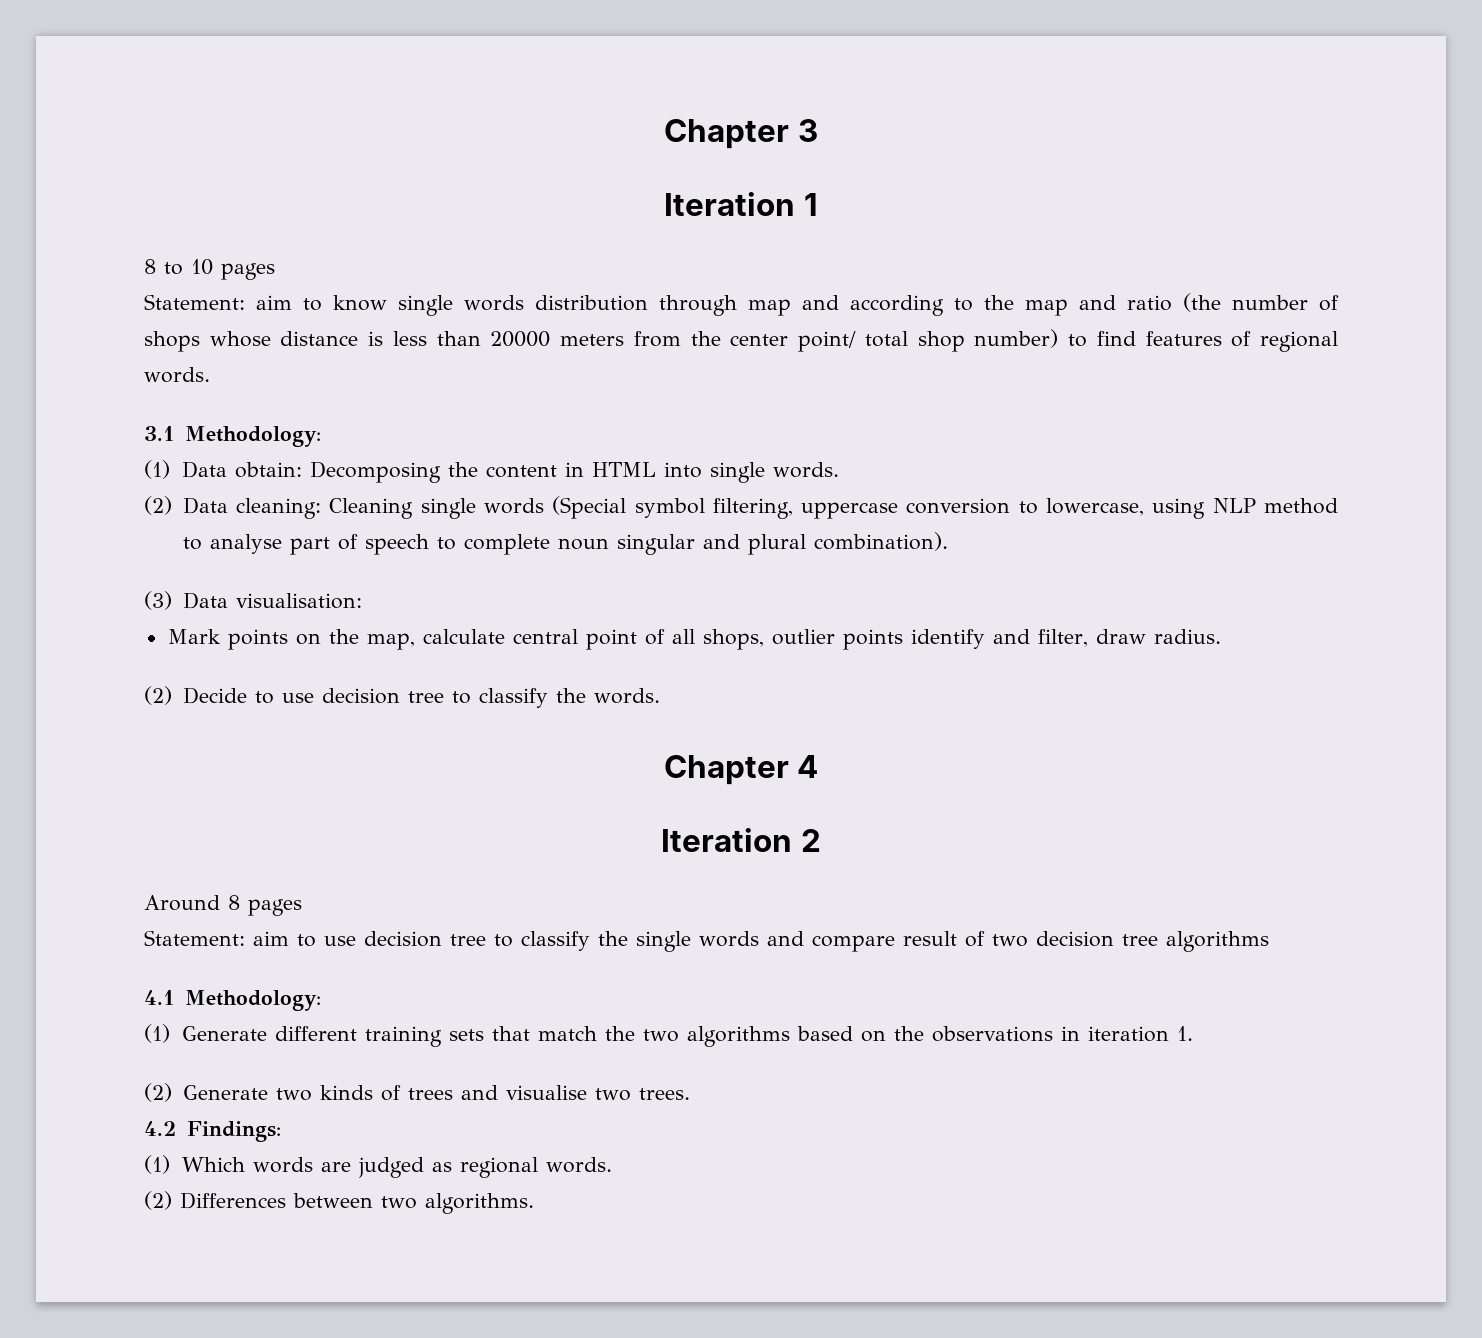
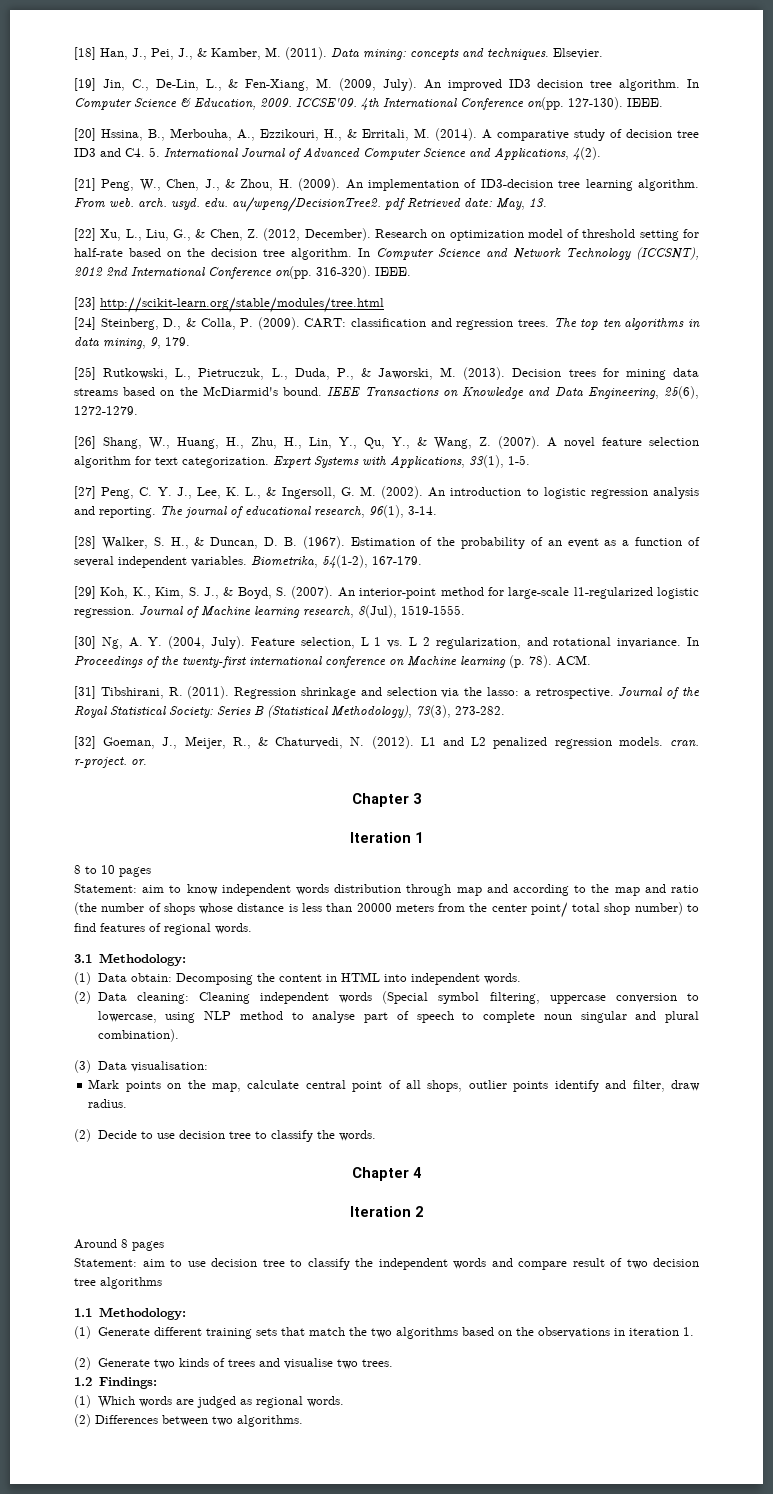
+ [18] Han, J., Pei, J., & Kamber, M. (2011). Data mining: concepts and techniques. Elsevier.
+ [19] Jin, C., De-Lin, L., & Fen-Xiang, M. (2009, July). An improved ID3 decision tree algorithm. In Computer Science & Education, 2009. ICCSE'09. 4th International Conference on(pp. 127-130). IEEE.
+ [20] Hssina, B., Merbouha, A., Ezzikouri, H., & Erritali, M. (2014). A comparative study of decision tree ID3 and C4. 5. International Journal of Advanced Computer Science and Applications, 4(2).
+ [21] Peng, W., Chen, J., & Zhou, H. (2009). An implementation of ID3-decision tree learning algorithm. From web. arch. usyd. edu. au/wpeng/DecisionTree2. pdf Retrieved date: May, 13.
+ [22] Xu, L., Liu, G., & Chen, Z. (2012, December). Research on optimization model of threshold setting for half-rate based on the decision tree algorithm. In Computer Science and Network Technology (ICCSNT), 2012 2nd International Conference on(pp. 316-320). IEEE.
+ [23] http://scikit-learn.org/stable/modules/tree.html
+ [24] Steinberg, D., & Colla, P. (2009). CART: classification and regression trees. The top ten algorithms in data mining, 9, 179.
+ [25] Rutkowski, L., Pietruczuk, L., Duda, P., & Jaworski, M. (2013). Decision trees for mining data streams based on the McDiarmid's bound. IEEE Transactions on Knowledge and Data Engineering, 25(6), 1272-1279.
+ [26] Shang, W., Huang, H., Zhu, H., Lin, Y., Qu, Y., & Wang, Z. (2007). A novel feature selection algorithm for text categorization. Expert Systems with Applications, 33(1), 1-5.
+ [27] Peng, C. Y. J., Lee, K. L., & Ingersoll, G. M. (2002). An introduction to logistic regression analysis and reporting. The journal of educational research, 96(1), 3-14.
+ [28] Walker, S. H., & Duncan, D. B. (1967). Estimation of the probability of an event as a function of several independent variables. Biometrika, 54(1-2), 167-179.
+ [29] Koh, K., Kim, S. J., & Boyd, S. (2007). An interior-point method for large-scale l1-regularized logistic regression. Journal of Machine learning research, 8(Jul), 1519-1555.
+ [30] Ng, A. Y. (2004, July). Feature selection, L 1 vs. L 2 regularization, and rotational invariance. In Proceedings of the twenty-first international conference on Machine learning (p. 78). ACM.
+ [31] Tibshirani, R. (2011). Regression shrinkage and selection via the lasso: a retrospective. Journal of the Royal Statistical Society: Series B (Statistical Methodology), 73(3), 273-282.
+ [32] Goeman, J., Meijer, R., & Chaturvedi, N. (2012). L1 and L2 penalized regression models. cran. r-project. or.
- Statement: aim to know single words distribution through map and according to the map and ratio (the number of shops whose distance is less than 20000 meters from the center point/ total shop number) to find features of regional words.
+ Statement: aim to know independent words distribution through map and according to the map and ratio (the number of shops whose distance is less than 20000 meters from the center point/ total shop number) to find features of regional words.
- (1) Data obtain: Decomposing the content in HTML into single words.
+ (1) Data obtain: Decomposing the content in HTML into independent words.
- (2) Data cleaning: Cleaning single words (Special symbol filtering, uppercase conversion to lowercase, using NLP method to analyse part of speech to complete noun singular and plural combination).
+ (2) Data cleaning: Cleaning independent words (Special symbol filtering, uppercase conversion to lowercase, using NLP method to analyse part of speech to complete noun singular and plural combination).
- Statement: aim to use decision tree to classify the single words and compare result of two decision tree algorithms
+ Statement: aim to use decision tree to classify the independent words and compare result of two decision tree algorithms
- 4.1 Methodology:
+ 1.1 Methodology:
- 4.2 Findings:
+ 1.2 Findings:

